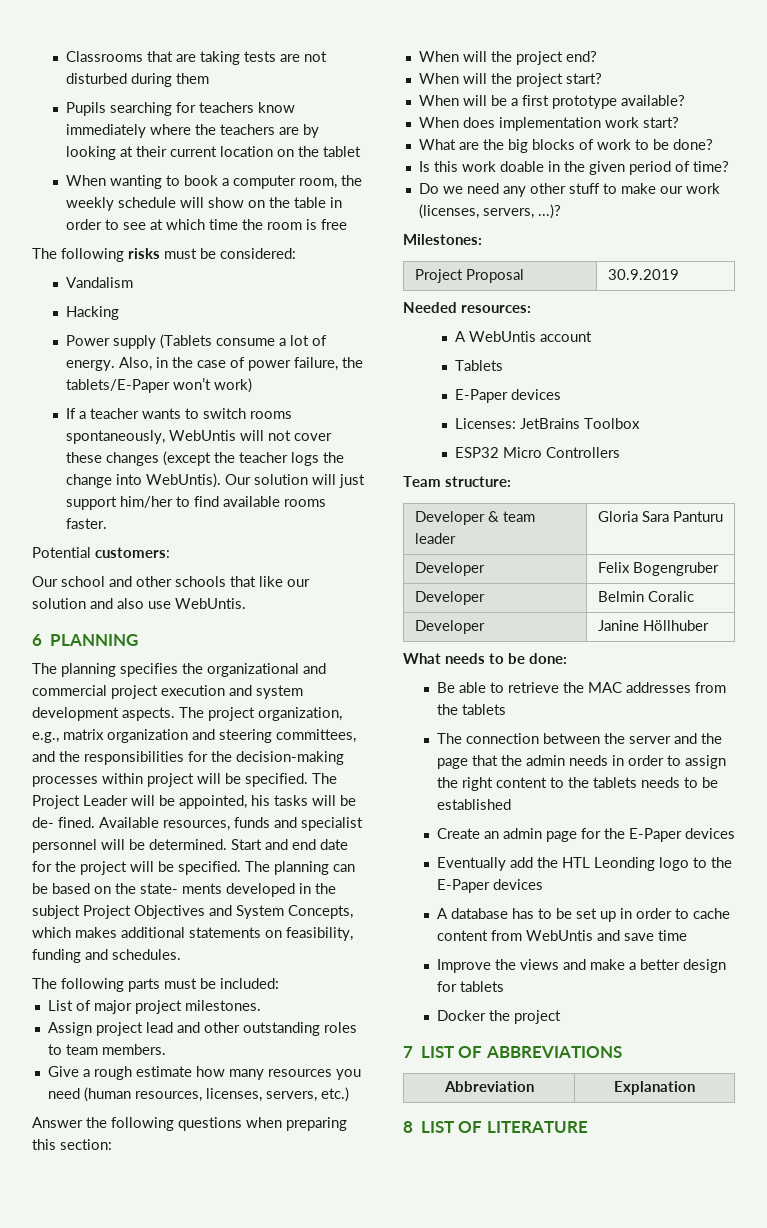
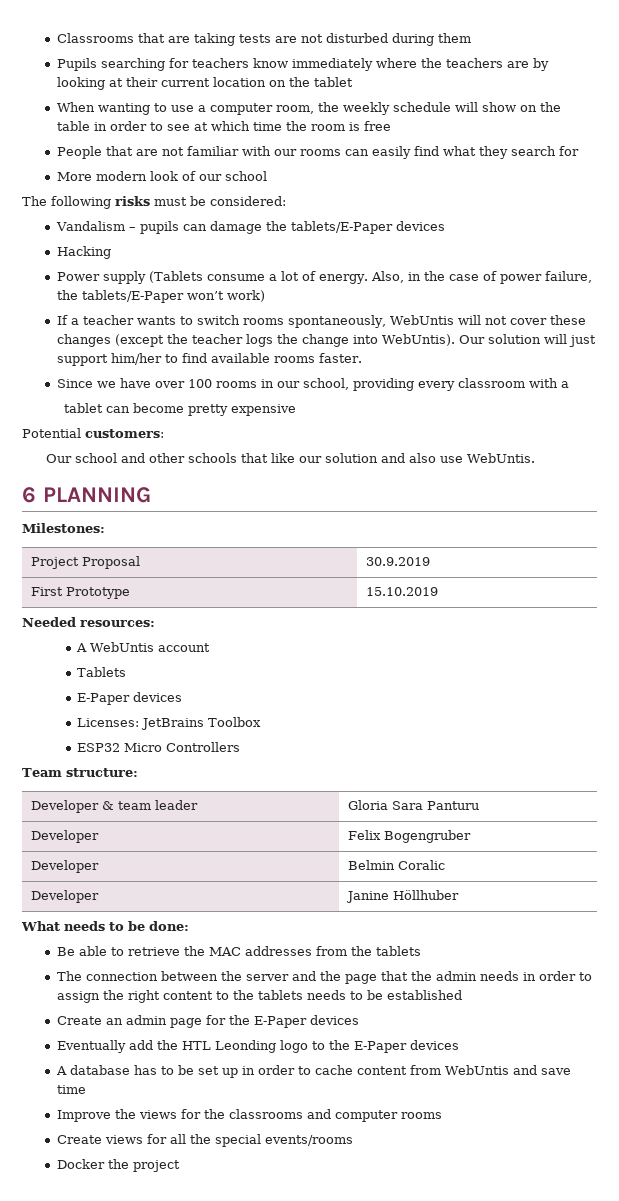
- When wanting to book a computer room, the weekly schedule will show on the table in order to see at which time the room is free
+ When wanting to use a computer room, the weekly schedule will show on the table in order to see at which time the room is free
+ People that are not familiar with our rooms can easily find what they search for
+ More modern look of our school
- Vandalism
+ Vandalism – pupils can damage the tablets/E-Paper devices
+ Since we have over 100 rooms in our school, providing every classroom with a
+ tablet can become pretty expensive
- The planning specifies the organizational and commercial project execution and system development aspects. The project organization, e.g., matrix organization and steering committees, and the responsibilities for the decision-making processes within project will be specified. The Project Leader will be appointed, his tasks will be de- fined. Available resources, funds and specialist personnel will be determined. Start and end date for the project will be specified. The planning can be based on the state- ments developed in the subject Project Objectives and System Concepts, which makes additional statements on feasibility, funding and schedules.
- The following parts must be included:
- List of major project milestones.
- Assign project lead and other outstanding roles to team members.
- Give a rough estimate how many resources you need (human resources, licenses, servers, etc.)
- Answer the following questions when preparing this section:
- When will the project end?
- When will the project start?
- When will be a first prototype available?
- When does implementation work start?
- What are the big blocks of work to be done?
- Is this work doable in the given period of time?
- Do we need any other stuff to make our work (licenses, servers, ...)?
+ First Prototype | 15.10.2019
- Improve the views and make a better design for tablets
+ Improve the views for the classrooms and computer rooms
+ Create views for all the special events/rooms
  Docker the project
- 7 LIST OF ABBREVIATIONS
- Abbreviation | Explanation
- 8 LIST OF LITERATURE

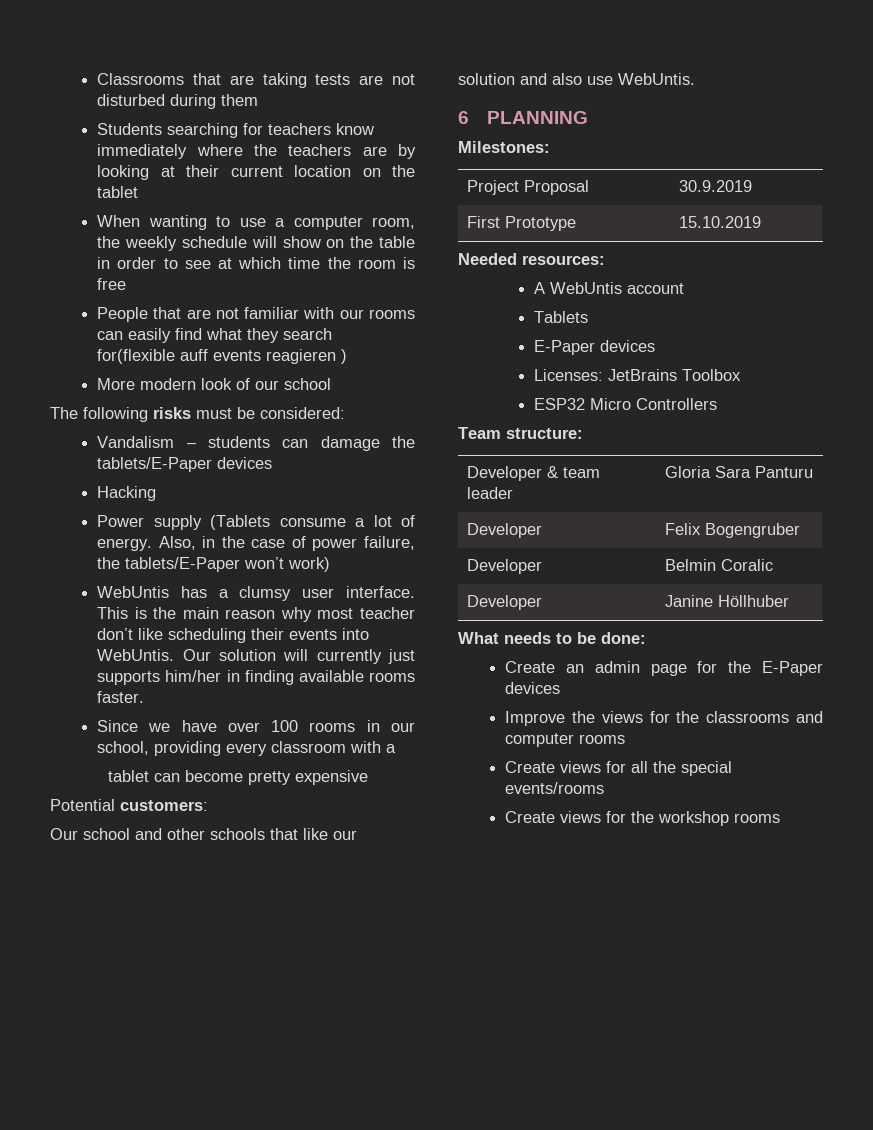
- Pupils searching for teachers know immediately where the teachers are by looking at their current location on the tablet
+ Students searching for teachers know immediately where the teachers are by looking at their current location on the tablet
- People that are not familiar with our rooms can easily find what they search for
+ People that are not familiar with our rooms can easily find what they search for(flexible auff events reagieren )
- Vandalism – pupils can damage the tablets/E-Paper devices
+ Vandalism – students can damage the tablets/E-Paper devices
- If a teacher wants to switch rooms spontaneously, WebUntis will not cover these changes (except the teacher logs the change into WebUntis). Our solution will just support him/her to find available rooms faster.
+ WebUntis has a clumsy user interface. This is the main reason why most teacher don’t like scheduling their events into WebUntis. Our solution will currently just supports him/her in finding available rooms faster.
- Be able to retrieve the MAC addresses from the tablets
- The connection between the server and the page that the admin needs in order to assign the right content to the tablets needs to be established
- Eventually add the HTL Leonding logo to the E-Paper devices
- A database has to be set up in order to cache content from WebUntis and save time
- Docker the project
+ Create views for the workshop rooms

